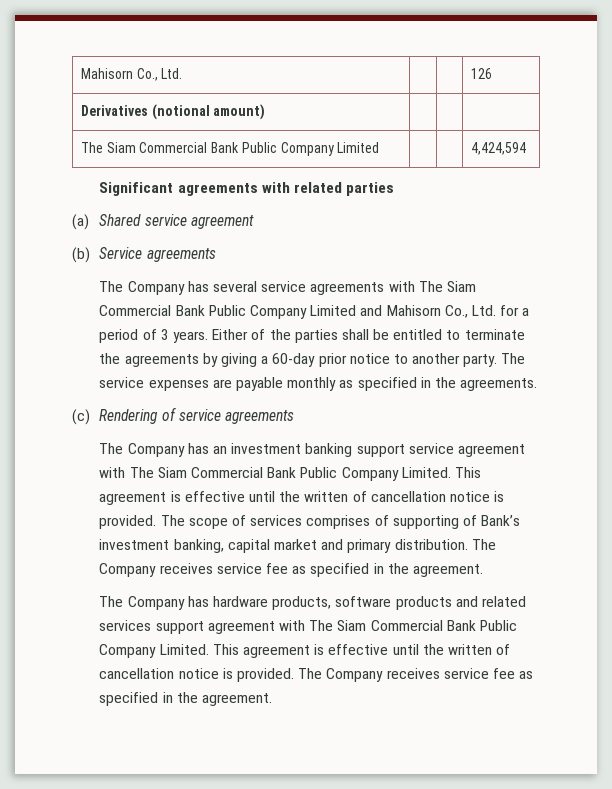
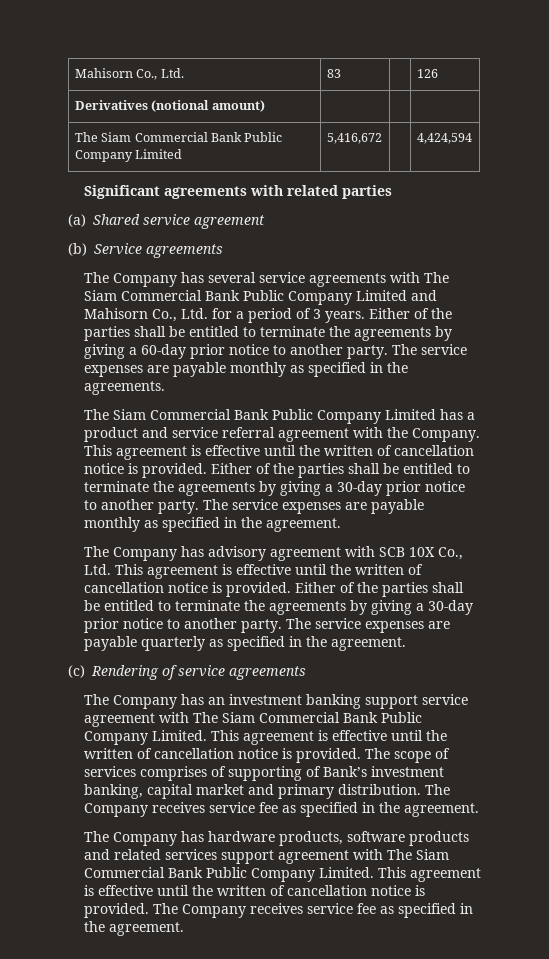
- Mahisorn Co., Ltd. | | | 126
+ Mahisorn Co., Ltd. | 83 | | 126
- The Siam Commercial Bank Public Company Limited | | | 4,424,594
+ The Siam Commercial Bank Public Company Limited | 5,416,672 | | 4,424,594
+ The Siam Commercial Bank Public Company Limited has a product and service referral agreement with the Company. This agreement is effective until the written of cancellation notice is provided. Either of the parties shall be entitled to terminate the agreements by giving a 30-day prior notice to another party. The service expenses are payable monthly as specified in the agreement.
+ The Company has advisory agreement with SCB 10X Co., Ltd. This agreement is effective until the written of cancellation notice is provided. Either of the parties shall be entitled to terminate the agreements by giving a 30-day prior notice to another party. The service expenses are payable quarterly as specified in the agreement.

